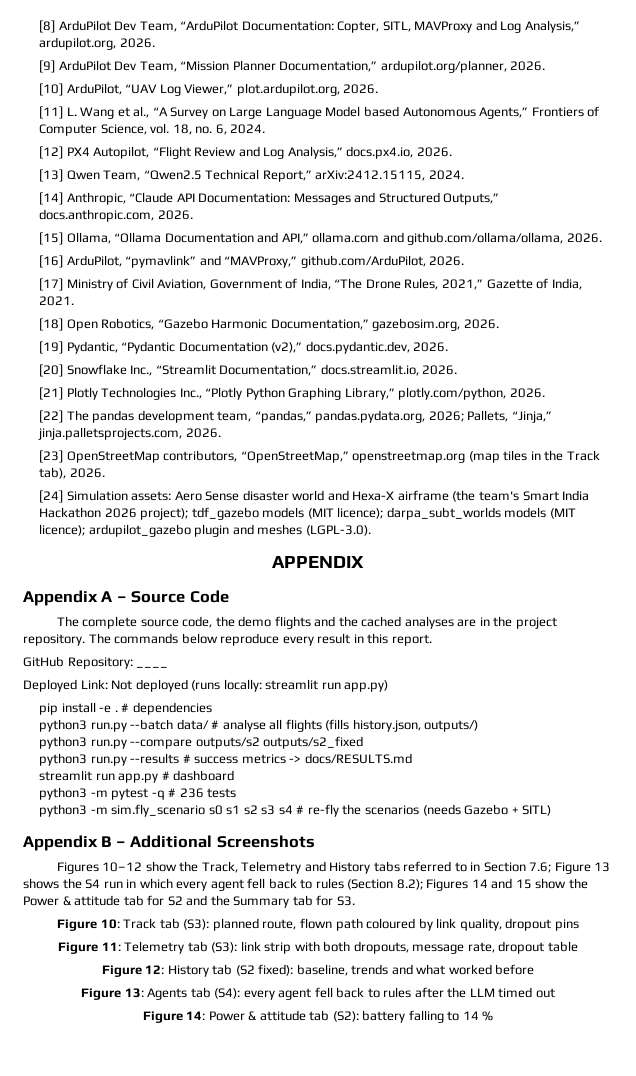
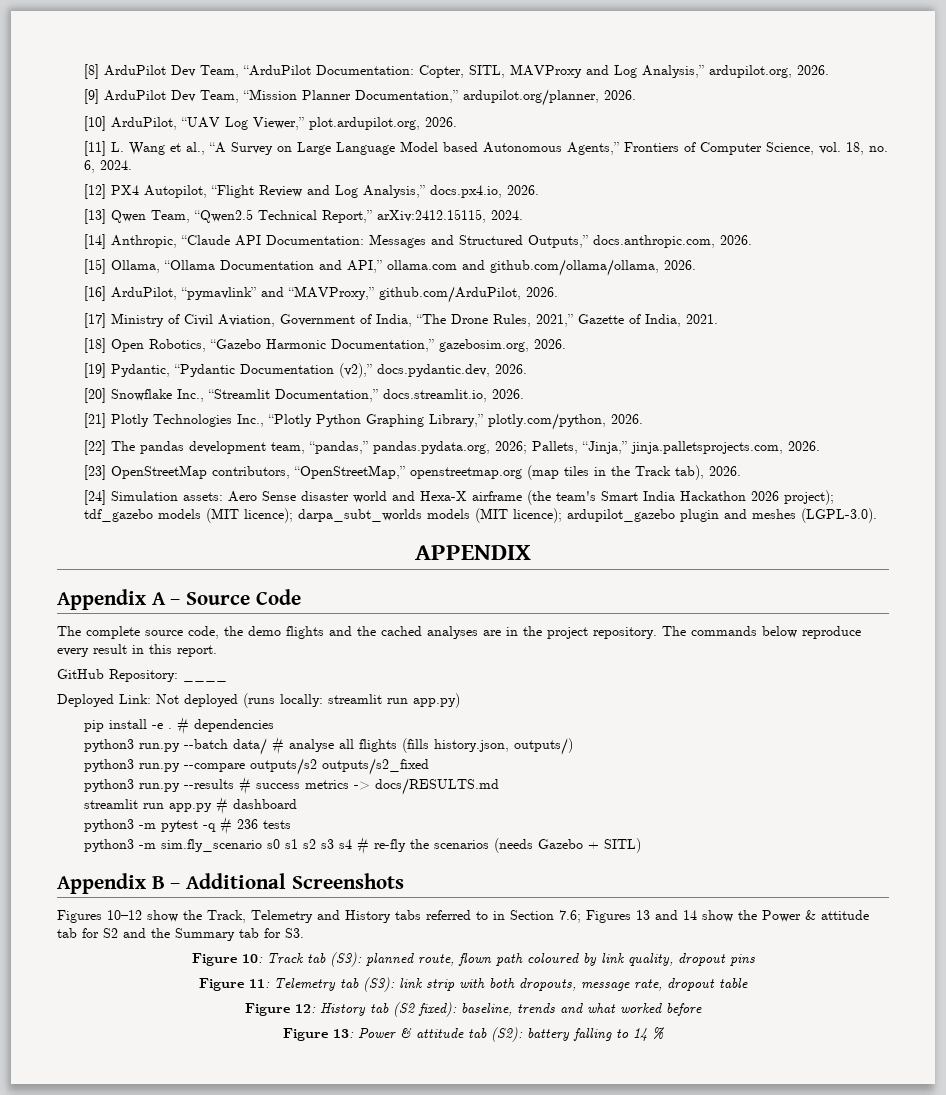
- Figures 10–12 show the Track, Telemetry and History tabs referred to in Section 7.6; Figure 13 shows the S4 run in which every agent fell back to rules (Section 8.2); Figures 14 and 15 show the Power & attitude tab for S2 and the Summary tab for S3.
+ Figures 10–12 show the Track, Telemetry and History tabs referred to in Section 7.6; Figures 13 and 14 show the Power & attitude tab for S2 and the Summary tab for S3.
- Figure 13: Agents tab (S4): every agent fell back to rules after the LLM timed out
- Figure 14: Power & attitude tab (S2): battery falling to 14 %
+ Figure 13: Power & attitude tab (S2): battery falling to 14 %

